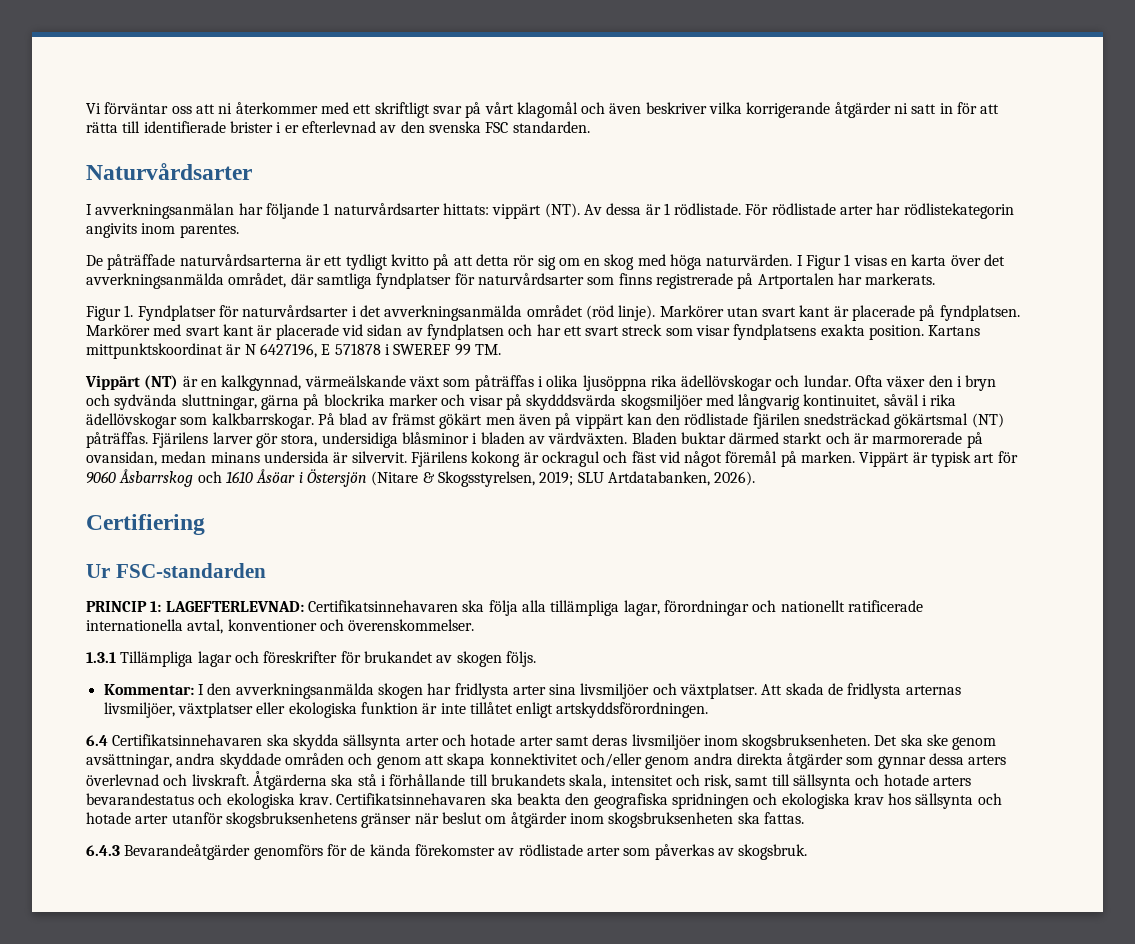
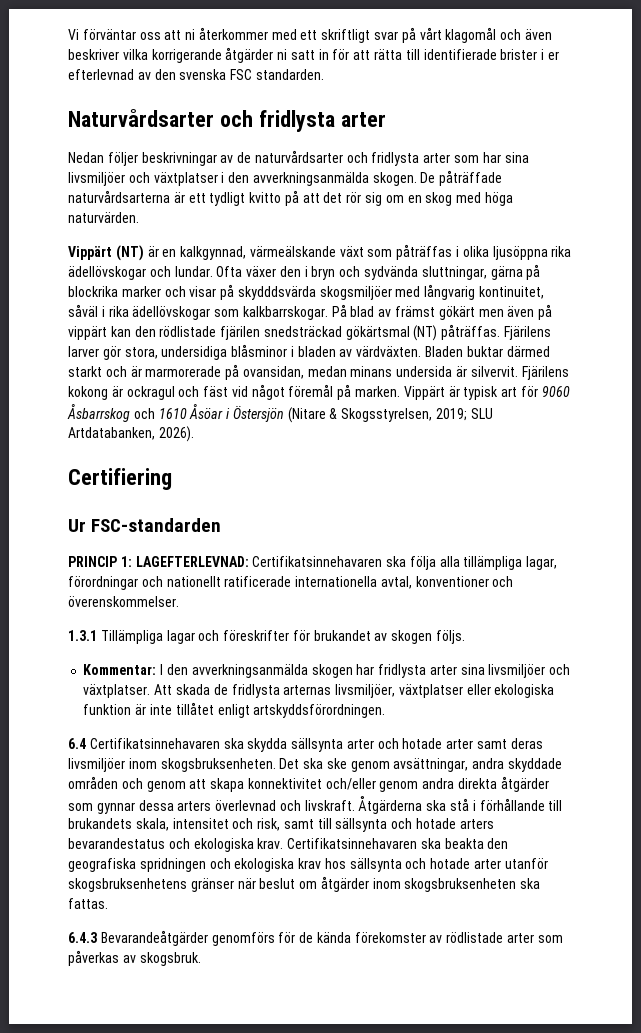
- Naturvårdsarter
- I avverkningsanmälan har följande 1 naturvårdsarter hittats: vippärt (NT). Av dessa är 1 rödlistade. För rödlistade arter har rödlistekategorin angivits inom parentes.
- De påträffade naturvårdsarterna är ett tydligt kvitto på att detta rör sig om en skog med höga naturvärden. I Figur 1 visas en karta över det avverkningsanmälda området, där samtliga fyndplatser för naturvårdsarter som finns registrerade på Artportalen har markerats.
- Figur 1. Fyndplatser för naturvårdsarter i det avverkningsanmälda området (röd linje). Markörer utan svart kant är placerade på fyndplatsen. Markörer med svart kant är placerade vid sidan av fyndplatsen och har ett svart streck som visar fyndplatsens exakta position. Kartans mittpunktskoordinat är N 6427196, E 571878 i SWEREF 99 TM.
+ Naturvårdsarter och fridlysta arter
+ Nedan följer beskrivningar av de naturvårdsarter och fridlysta arter som har sina livsmiljöer och växtplatser i den avverkningsanmälda skogen. De påträffade naturvårdsarterna är ett tydligt kvitto på att det rör sig om en skog med höga naturvärden.

